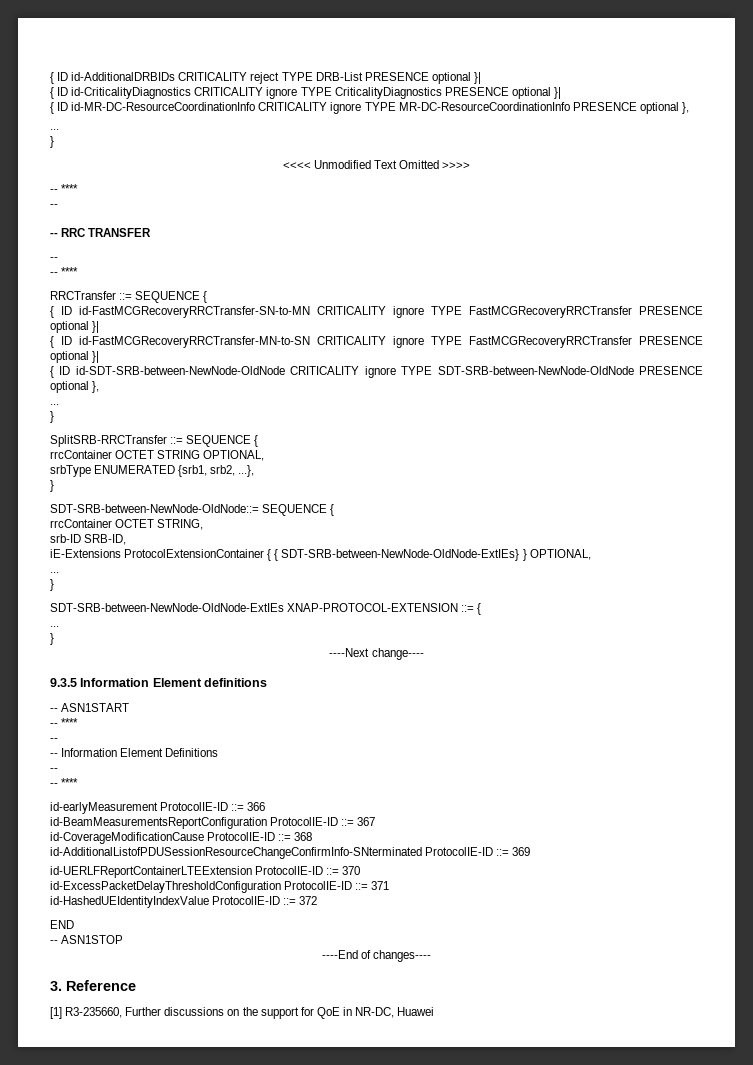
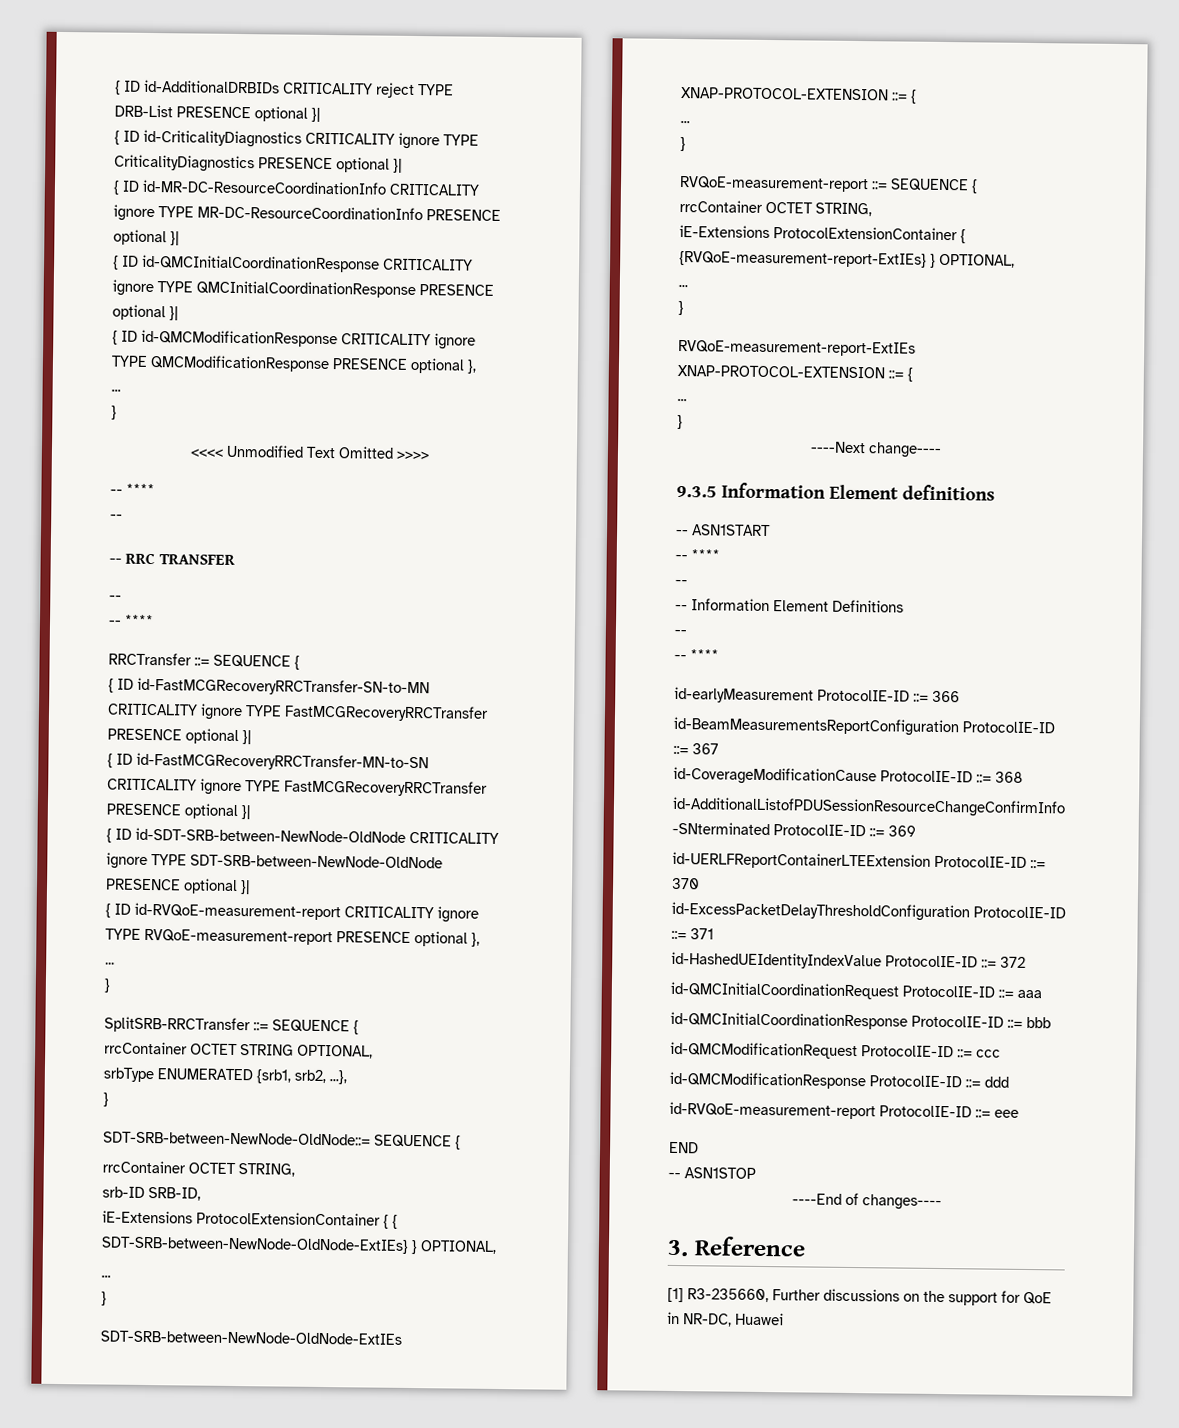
- { ID id-MR-DC-ResourceCoordinationInfo CRITICALITY ignore TYPE MR-DC-ResourceCoordinationInfo PRESENCE optional },
+ { ID id-MR-DC-ResourceCoordinationInfo CRITICALITY ignore TYPE MR-DC-ResourceCoordinationInfo PRESENCE optional }|
+ { ID id-QMCInitialCoordinationResponse CRITICALITY ignore TYPE QMCInitialCoordinationResponse PRESENCE optional }|
+ { ID id-QMCModificationResponse CRITICALITY ignore TYPE QMCModificationResponse PRESENCE optional },
- { ID id-SDT-SRB-between-NewNode-OldNode CRITICALITY ignore TYPE SDT-SRB-between-NewNode-OldNode PRESENCE optional },
+ { ID id-SDT-SRB-between-NewNode-OldNode CRITICALITY ignore TYPE SDT-SRB-between-NewNode-OldNode PRESENCE optional }|
+ { ID id-RVQoE-measurement-report CRITICALITY ignore TYPE RVQoE-measurement-report PRESENCE optional },
+ RVQoE-measurement-report ::= SEQUENCE {
+ rrcContainer OCTET STRING,
+ iE-Extensions ProtocolExtensionContainer { {RVQoE-measurement-report-ExtIEs} } OPTIONAL,
+ ...
+ }
+ RVQoE-measurement-report-ExtIEs XNAP-PROTOCOL-EXTENSION ::= {
+ ...
+ }
+ id-QMCInitialCoordinationRequest ProtocolIE-ID ::= aaa
+ id-QMCInitialCoordinationResponse ProtocolIE-ID ::= bbb
+ id-QMCModificationRequest ProtocolIE-ID ::= ccc
+ id-QMCModificationResponse ProtocolIE-ID ::= ddd
+ id-RVQoE-measurement-report ProtocolIE-ID ::= eee

